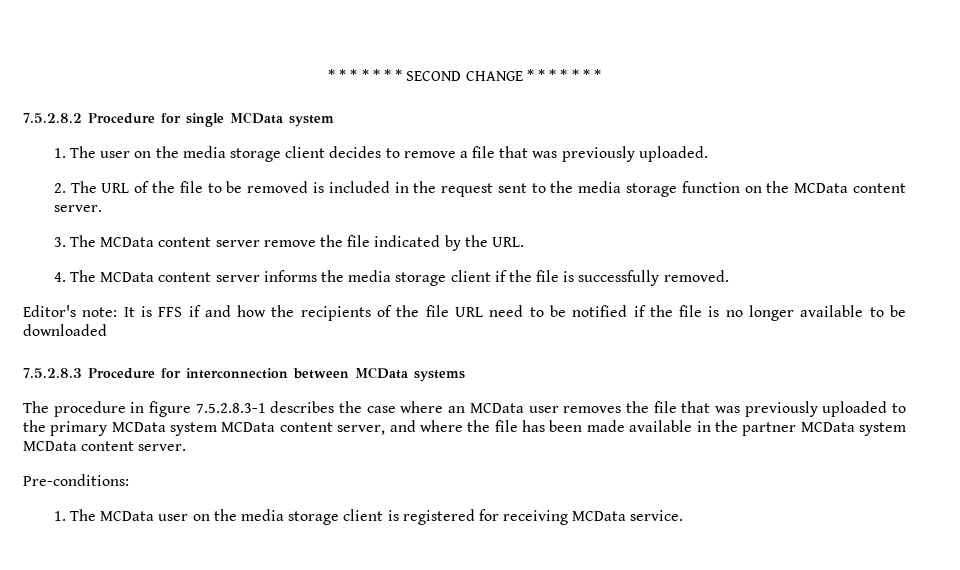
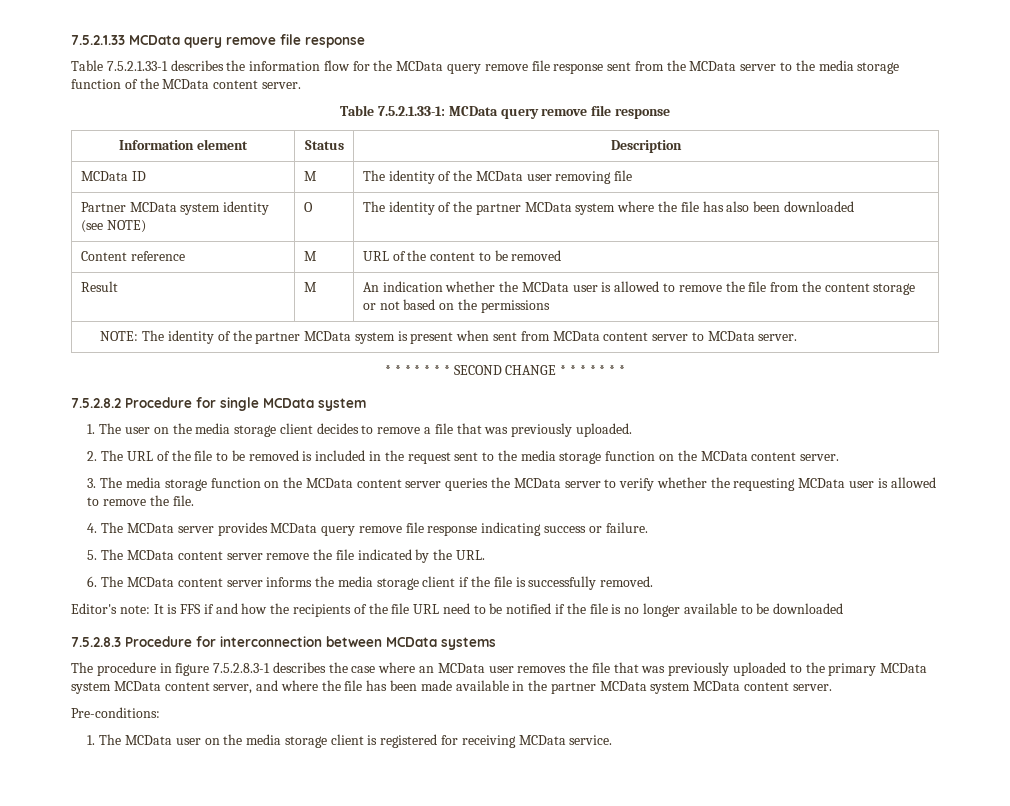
+ 7.5.2.1.33 MCData query remove file response
+ Table 7.5.2.1.33-1 describes the information flow for the MCData query remove file response sent from the MCData server to the media storage function of the MCData content server.
+ Table 7.5.2.1.33-1: MCData query remove file response
+ Information element | Status | Description
+ MCData ID | M | The identity of the MCData user removing file
+ Partner MCData system identity (see NOTE) | O | The identity of the partner MCData system where the file has also been downloaded
+ Content reference | M | URL of the content to be removed
+ Result | M | An indication whether the MCData user is allowed to remove the file from the content storage or not based on the permissions
+ NOTE: The identity of the partner MCData system is present when sent from MCData content server to MCData server.
- 3. The MCData content server remove the file indicated by the URL.
+ 3. The media storage function on the MCData content server queries the MCData server to verify whether the requesting MCData user is allowed to remove the file.
+ 4. The MCData server provides MCData query remove file response indicating success or failure.
+ 5. The MCData content server remove the file indicated by the URL.
- 4. The MCData content server informs the media storage client if the file is successfully removed.
+ 6. The MCData content server informs the media storage client if the file is successfully removed.

